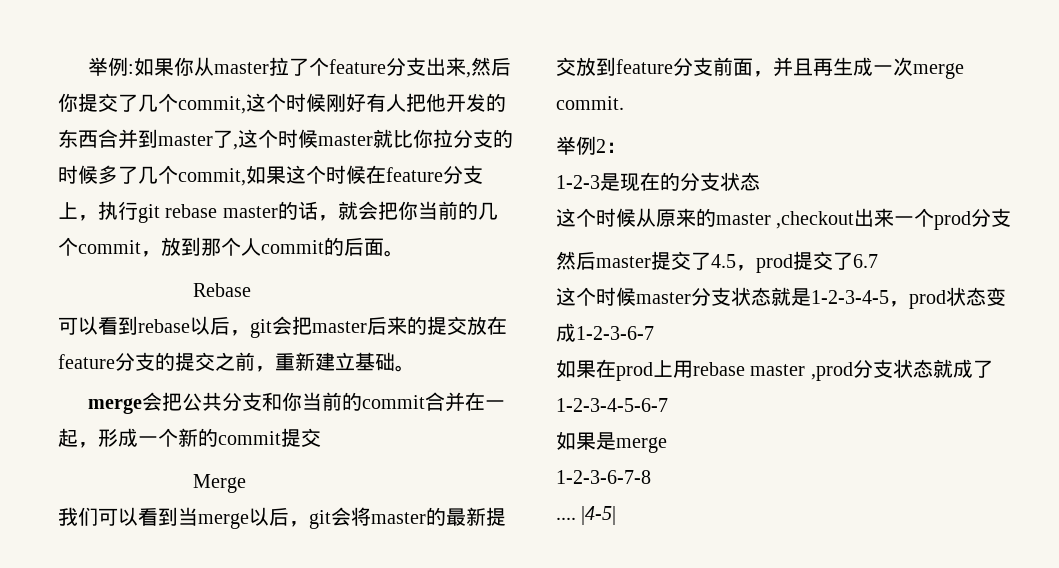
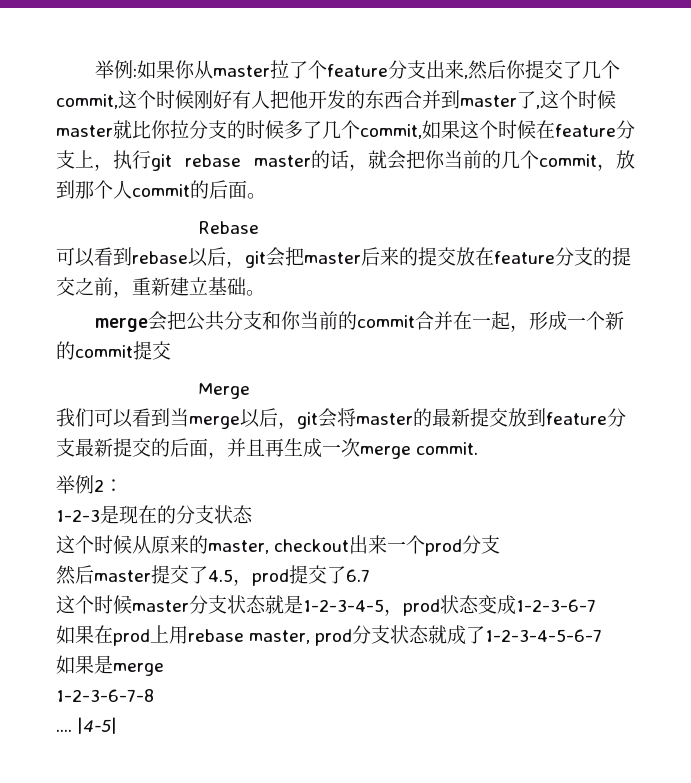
- 我们可以看到当merge以后，git会将master的最新提交放到feature分支前面，并且再生成一次merge commit.
+ 我们可以看到当merge以后，git会将master的最新提交放到feature分支最新提交的后面，并且再生成一次merge commit.
- 这个时候从原来的master ,checkout出来一个prod分支
+ 这个时候从原来的master, checkout出来一个prod分支
- 如果在prod上用rebase master ,prod分支状态就成了1-2-3-4-5-6-7
+ 如果在prod上用rebase master, prod分支状态就成了1-2-3-4-5-6-7

